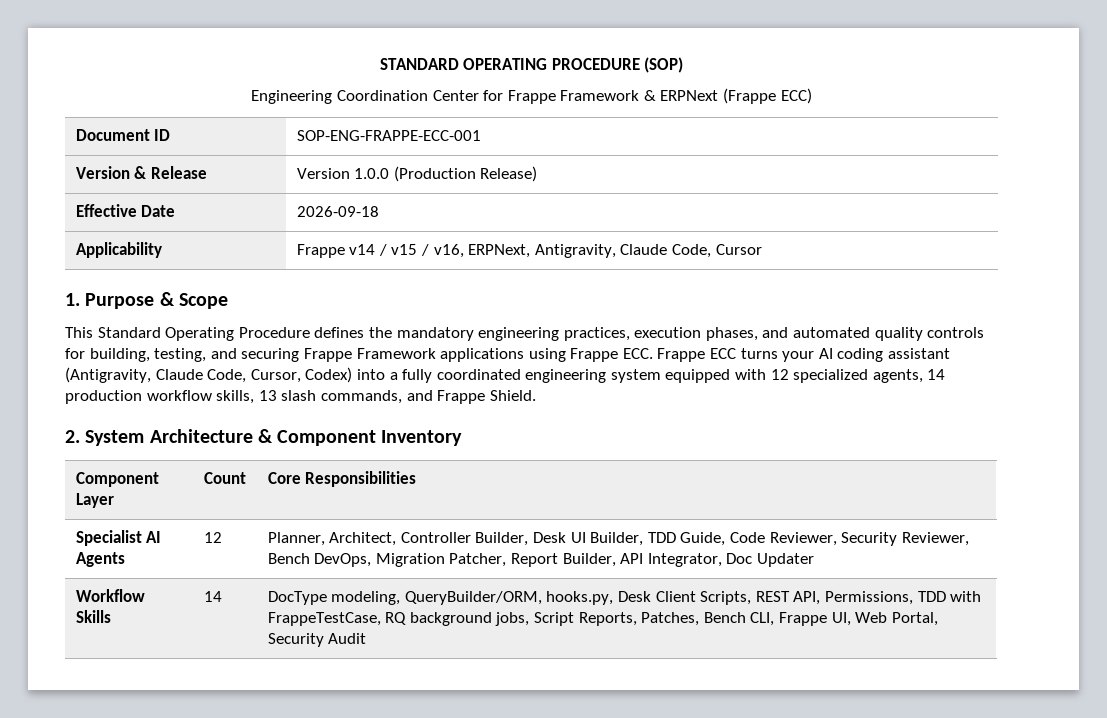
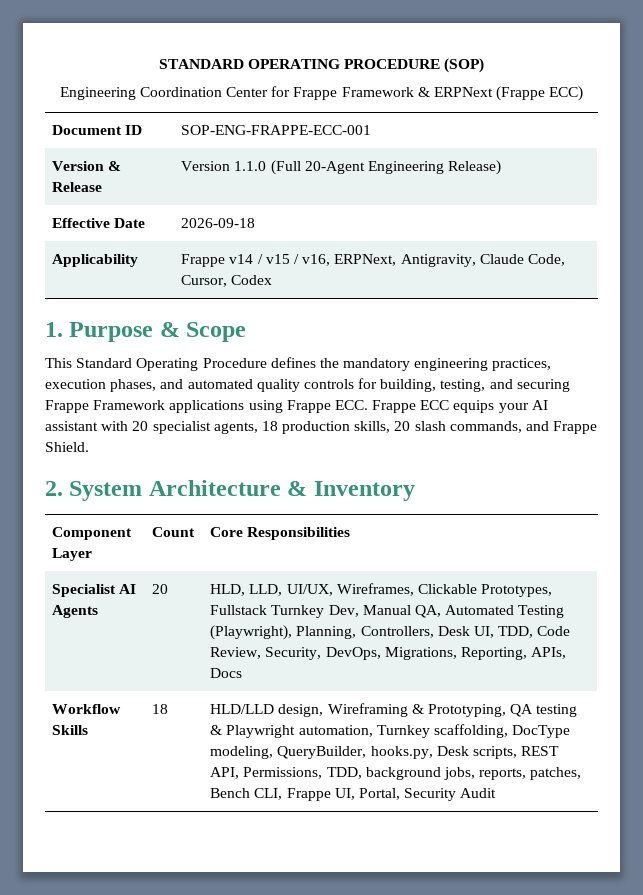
- Version & Release | Version 1.0.0 (Production Release)
+ Version & Release | Version 1.1.0 (Full 20-Agent Engineering Release)
- Applicability | Frappe v14 / v15 / v16, ERPNext, Antigravity, Claude Code, Cursor
+ Applicability | Frappe v14 / v15 / v16, ERPNext, Antigravity, Claude Code, Cursor, Codex
- This Standard Operating Procedure defines the mandatory engineering practices, execution phases, and automated quality controls for building, testing, and securing Frappe Framework applications using Frappe ECC. Frappe ECC turns your AI coding assistant (Antigravity, Claude Code, Cursor, Codex) into a fully coordinated engineering system equipped with 12 specialized agents, 14 production workflow skills, 13 slash commands, and Frappe Shield.
+ This Standard Operating Procedure defines the mandatory engineering practices, execution phases, and automated quality controls for building, testing, and securing Frappe Framework applications using Frappe ECC. Frappe ECC equips your AI assistant with 20 specialist agents, 18 production skills, 20 slash commands, and Frappe Shield.
- 2. System Architecture & Component Inventory
+ 2. System Architecture & Inventory
- Specialist AI Agents | 12 | Planner, Architect, Controller Builder, Desk UI Builder, TDD Guide, Code Reviewer, Security Reviewer, Bench DevOps, Migration Patcher, Report Builder, API Integrator, Doc Updater
- Workflow Skills | 14 | DocType modeling, QueryBuilder/ORM, hooks.py, Desk Client Scripts, REST API, Permissions, TDD with FrappeTestCase, RQ background jobs, Script Reports, Patches, Bench CLI, Frappe UI, Web Portal, Security Audit
+ Specialist AI Agents | 20 | HLD, LLD, UI/UX, Wireframes, Clickable Prototypes, Fullstack Turnkey Dev, Manual QA, Automated Testing (Playwright), Planning, Controllers, Desk UI, TDD, Code Review, Security, DevOps, Migrations, Reporting, APIs, Docs
+ Workflow Skills | 18 | HLD/LLD design, Wireframing & Prototyping, QA testing & Playwright automation, Turnkey scaffolding, DocType modeling, QueryBuilder, hooks.py, Desk scripts, REST API, Permissions, TDD, background jobs, reports, patches, Bench CLI, Frappe UI, Portal, Security Audit

